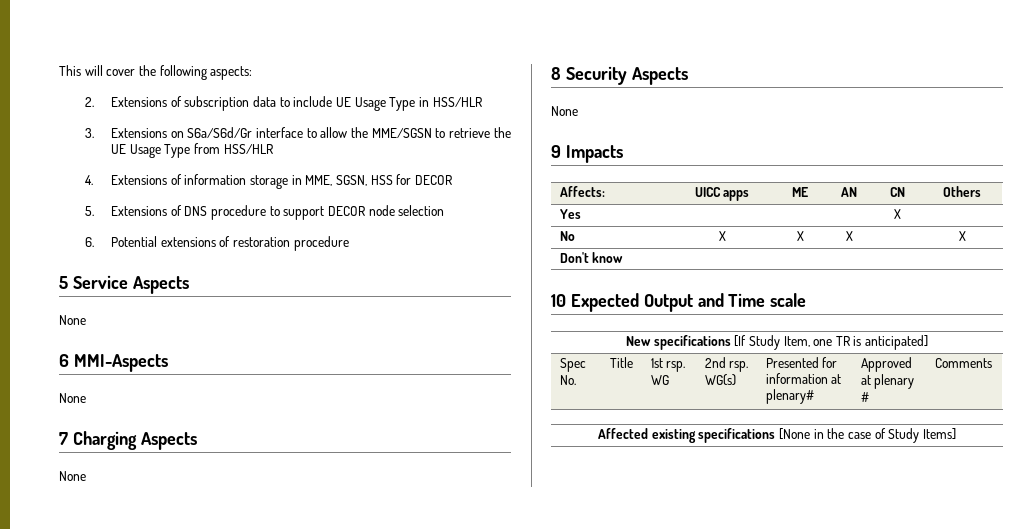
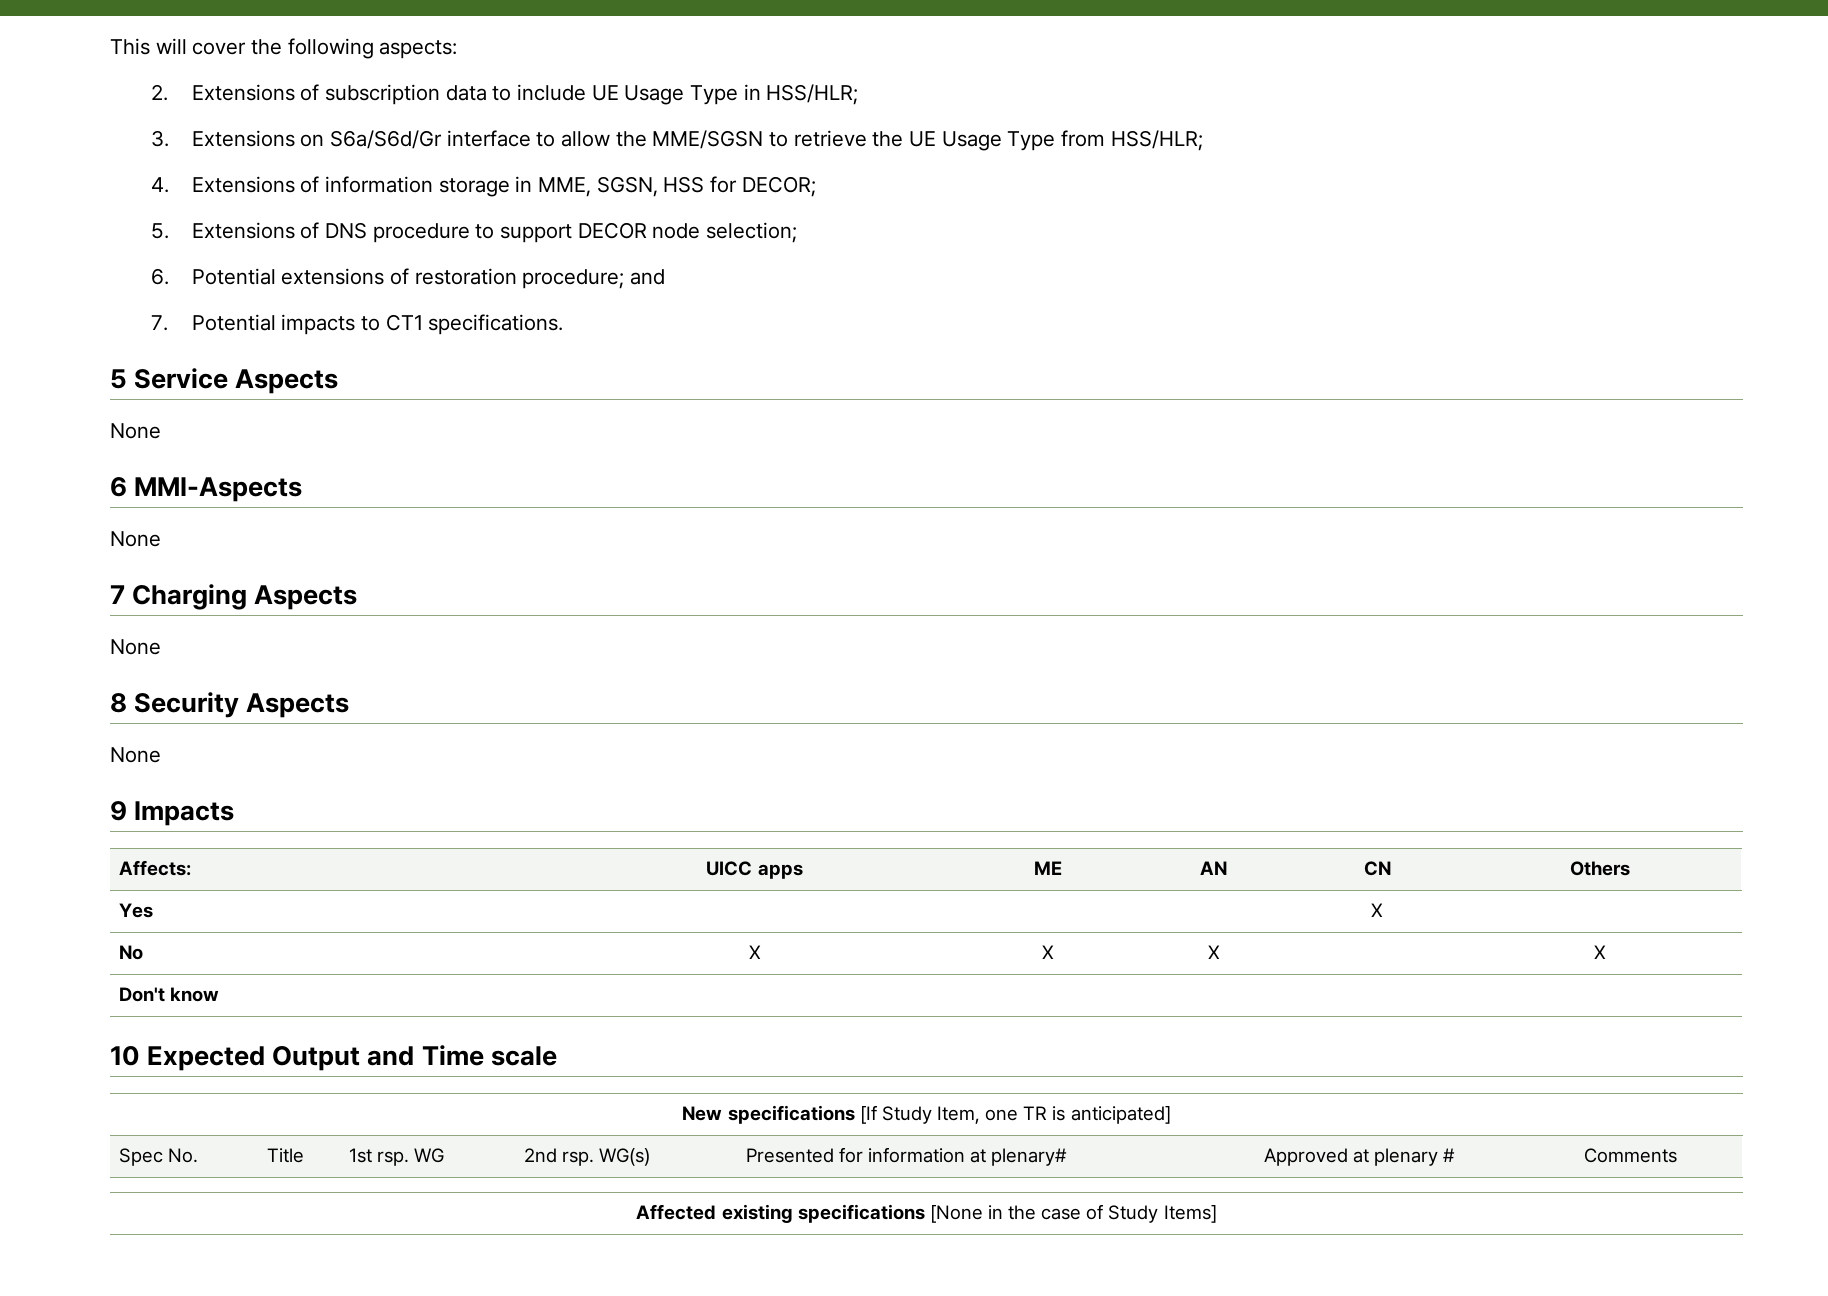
- 2. Extensions of subscription data to include UE Usage Type in HSS/HLR
+ 2. Extensions of subscription data to include UE Usage Type in HSS/HLR;
- 3. Extensions on S6a/S6d/Gr interface to allow the MME/SGSN to retrieve the UE Usage Type from HSS/HLR
+ 3. Extensions on S6a/S6d/Gr interface to allow the MME/SGSN to retrieve the UE Usage Type from HSS/HLR;
- 4. Extensions of information storage in MME, SGSN, HSS for DECOR
+ 4. Extensions of information storage in MME, SGSN, HSS for DECOR;
- 5. Extensions of DNS procedure to support DECOR node selection
+ 5. Extensions of DNS procedure to support DECOR node selection;
- 6. Potential extensions of restoration procedure
+ 6. Potential extensions of restoration procedure; and
+ 7. Potential impacts to CT1 specifications.

